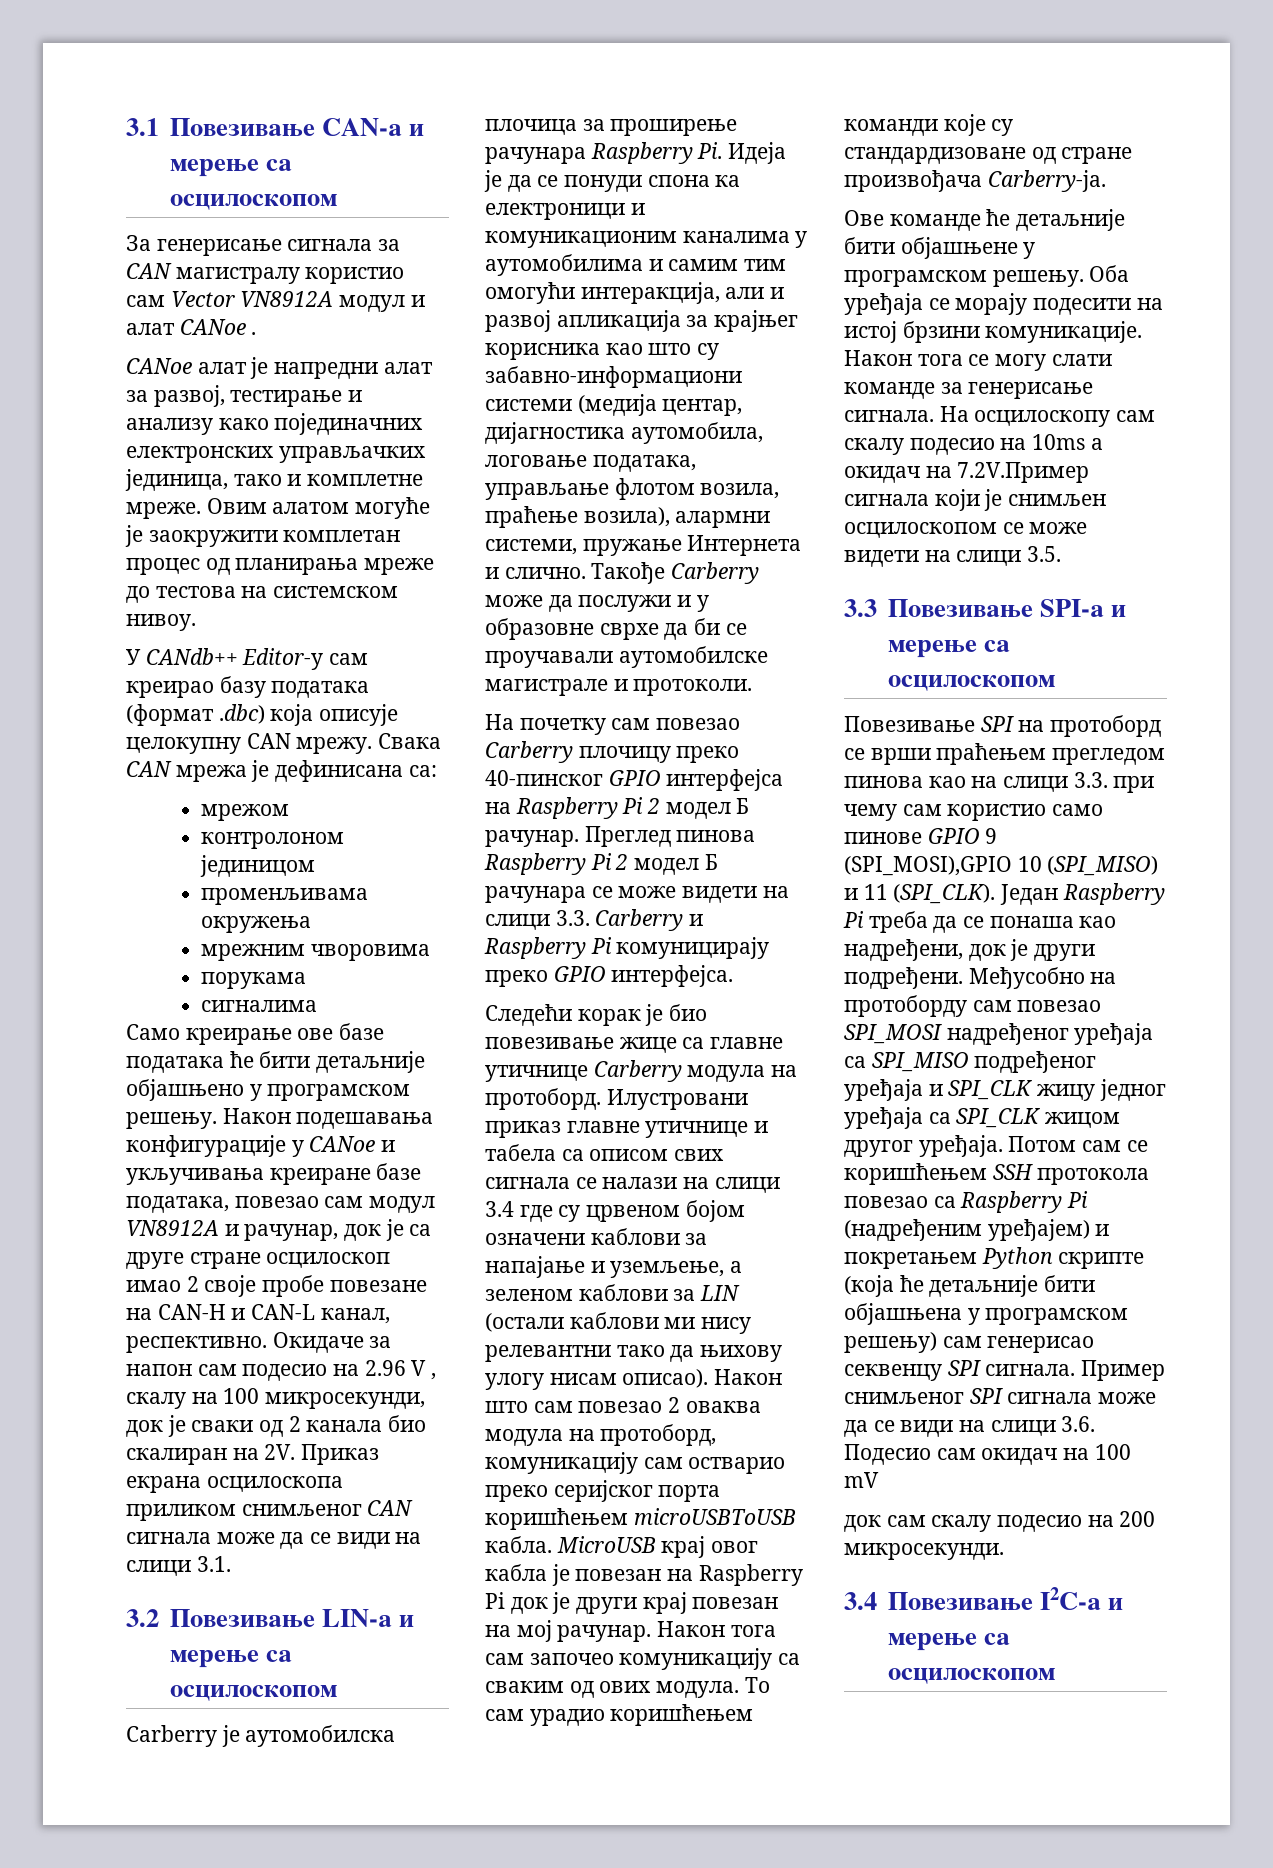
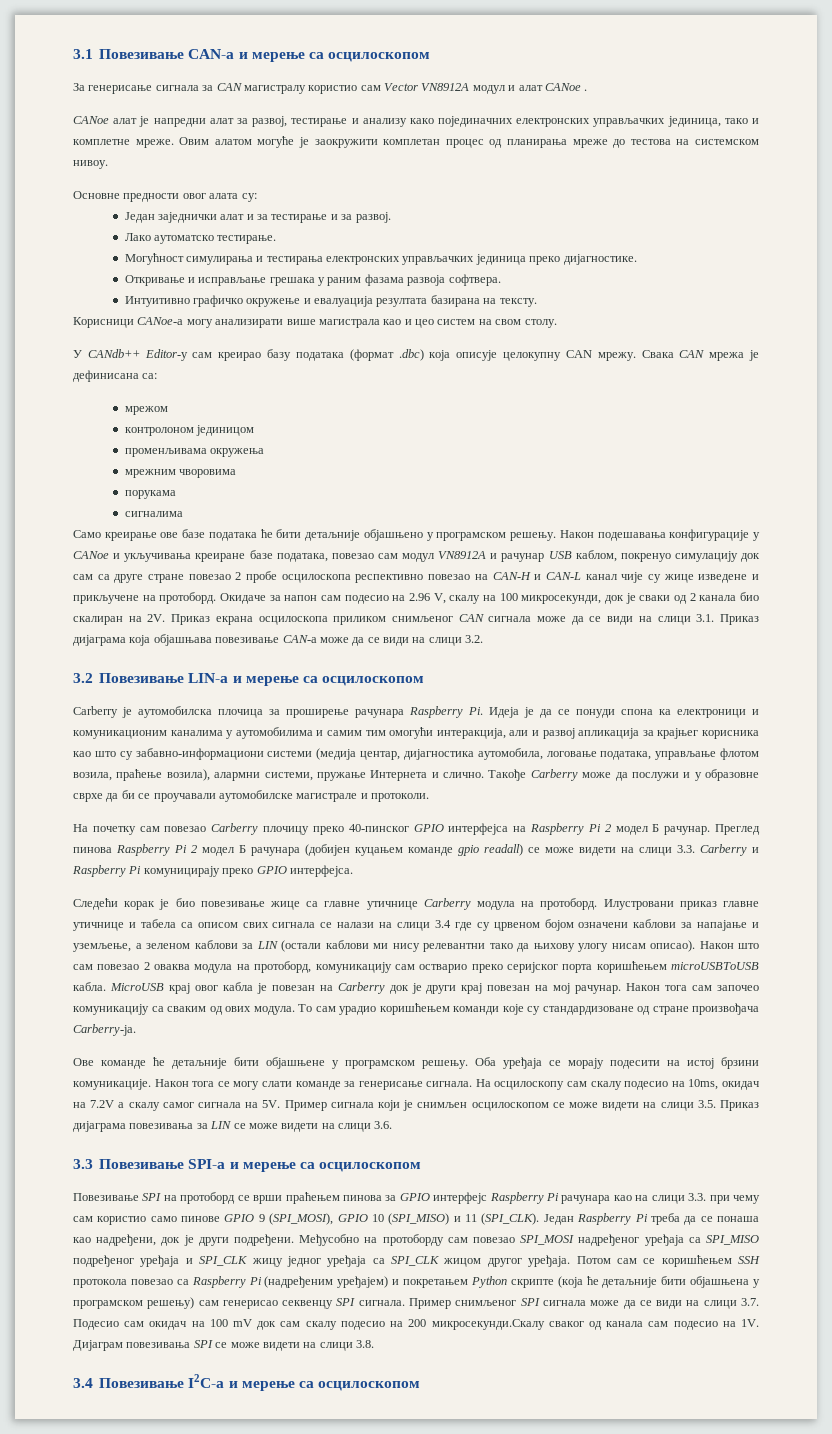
+ Основне предности овог алата су:
+ Један заједнички алат и за тестирање и за развој.
+ Лако аутоматско тестирање.
+ Могућност симулирања и тестирања електронских управљачких јединица преко дијагностике.
+ Откривање и исправљање грешака у раним фазама развоја софтвера.
+ Интуитивно графичко окружење и евалуација резултата базирана на тексту.
+ Корисници CANoe-а могу анализирати више магистрала као и цео систем на свом столу.
- Након подешавања конфигурације у CANoe и укључивања креиране базе података, повезао сам модул VN8912A и рачунар, док је са друге стране осцилоскоп имао 2 своје пробе повезане на CAN-H и CAN-L канал, респективно.
+ Након подешавања конфигурације у CANoe и укључивања креиране базе података, повезао сам модул VN8912A и рачунар USB каблом, покренуо симулацију док сам са друге стране повезао 2 пробе осцилоскопа респективно повезао на CAN-H и CAN-L канал чије су жице изведене и прикључене на протоборд.
- Окидаче за напон сам подесио на 2.96 V , скалу на 100 микросекунди, док је сваки од 2 канала био скалиран на 2V.
+ Окидаче за напон сам подесио на 2.96 V, скалу на 100 микросекунди, док је сваки од 2 канала био скалиран на 2V.
- Приказ екрана осцилоскопа приликом снимљеног CAN сигнала може да се види на слици 3.1.
+ Приказ екрана осцилоскопа приликом снимљеног CAN сигнала може да се види на слици 3.1. Приказ дијаграма која објашњава повезивање CAN-а може да се види на слици 3.2.
- Преглед пинова Raspberry Pi 2 модел Б рачунарa се може видети на слици 3.3. Carberry и Raspberry Pi комуницирају преко GPIO интерфејса.
+ Преглед пинова Raspberry Pi 2 модел Б рачунарa (добијен куцањем команде gpio readall) се може видети на слици 3.3. Carberry и Raspberry Pi комуницирају преко GPIO интерфејса.
- MicroUSB крај овог кабла је повезан на Raspberry Pi док је други крај повезан на мој рачунар.
+ MicroUSB крај овог кабла је повезан на Carberry док је други крај повезан на мој рачунар.
- На осцилоскопу сам скалу подесио на 10ms а окидач на 7.2V.Пример сигнала који је снимљен осцилоскопом се може видети на слици 3.5.
+ На осцилоскопу сам скалу подесио на 10ms, окидач на 7.2V а скалу самог сигнала на 5V. Пример сигнала који је снимљен осцилоскопом се може видети на слици 3.5. Приказ дијаграма повезивања за LIN се може видети на слици 3.6.
- Повезивање SPI на протоборд се врши праћењем прегледом пинова као на слици 3.3. при чему сам користио само пинове GPIO 9 (SPI_MOSI),GPIO 10 (SPI_MISO) и 11 (SPI_CLK).
+ Повезивање SPI на протоборд се врши праћењем пинова за GPIO интерфејс Raspberry Pi рачунара као на слици 3.3. при чему сам користио само пинове GPIO 9 (SPI_MOSI), GPIO 10 (SPI_MISO) и 11 (SPI_CLK).
- Пример снимљеног SPI сигнала може да се види на слици 3.6. Подесио сам окидач на 100 mV
- док сам скалу подесио на 200 микросекунди.
+ Пример снимљеног SPI сигнала може да се види на слици 3.7. Подесио сам окидач на 100 mV док сам скалу подесио на 200 микросекунди.Скалу сваког од канала сам подесио на 1V. Дијаграм повезивања SPI се може видети на слици 3.8.

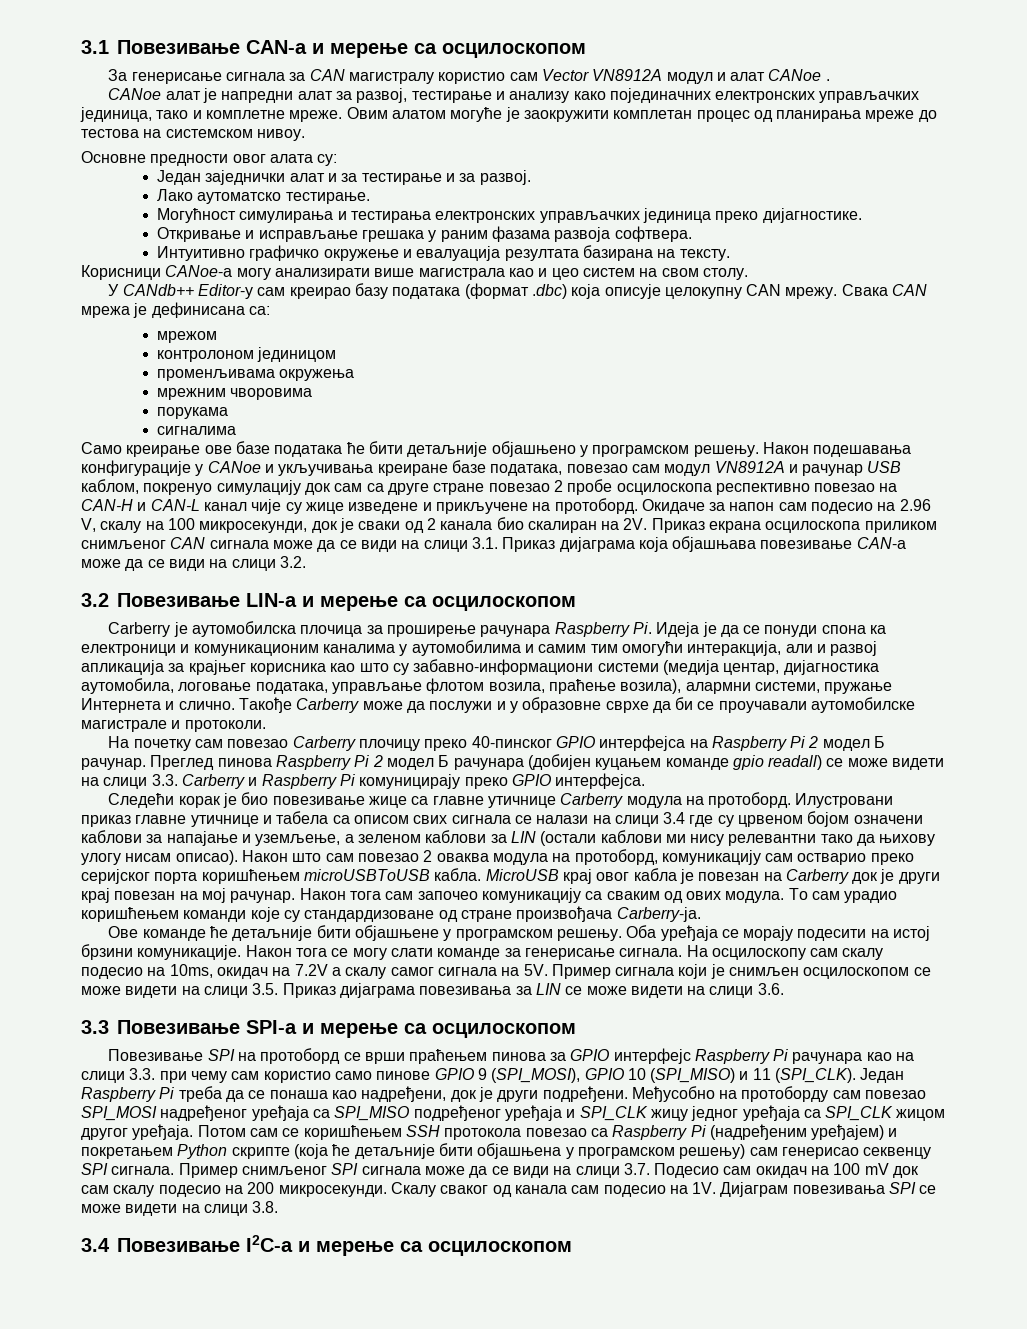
- Пример снимљеног SPI сигнала може да се види на слици 3.7. Подесио сам окидач на 100 mV док сам скалу подесио на 200 микросекунди.Скалу сваког од канала сам подесио на 1V.
+ Пример снимљеног SPI сигнала може да се види на слици 3.7. Подесио сам окидач на 100 mV док сам скалу подесио на 200 микросекунди. Скалу сваког од канала сам подесио на 1V.

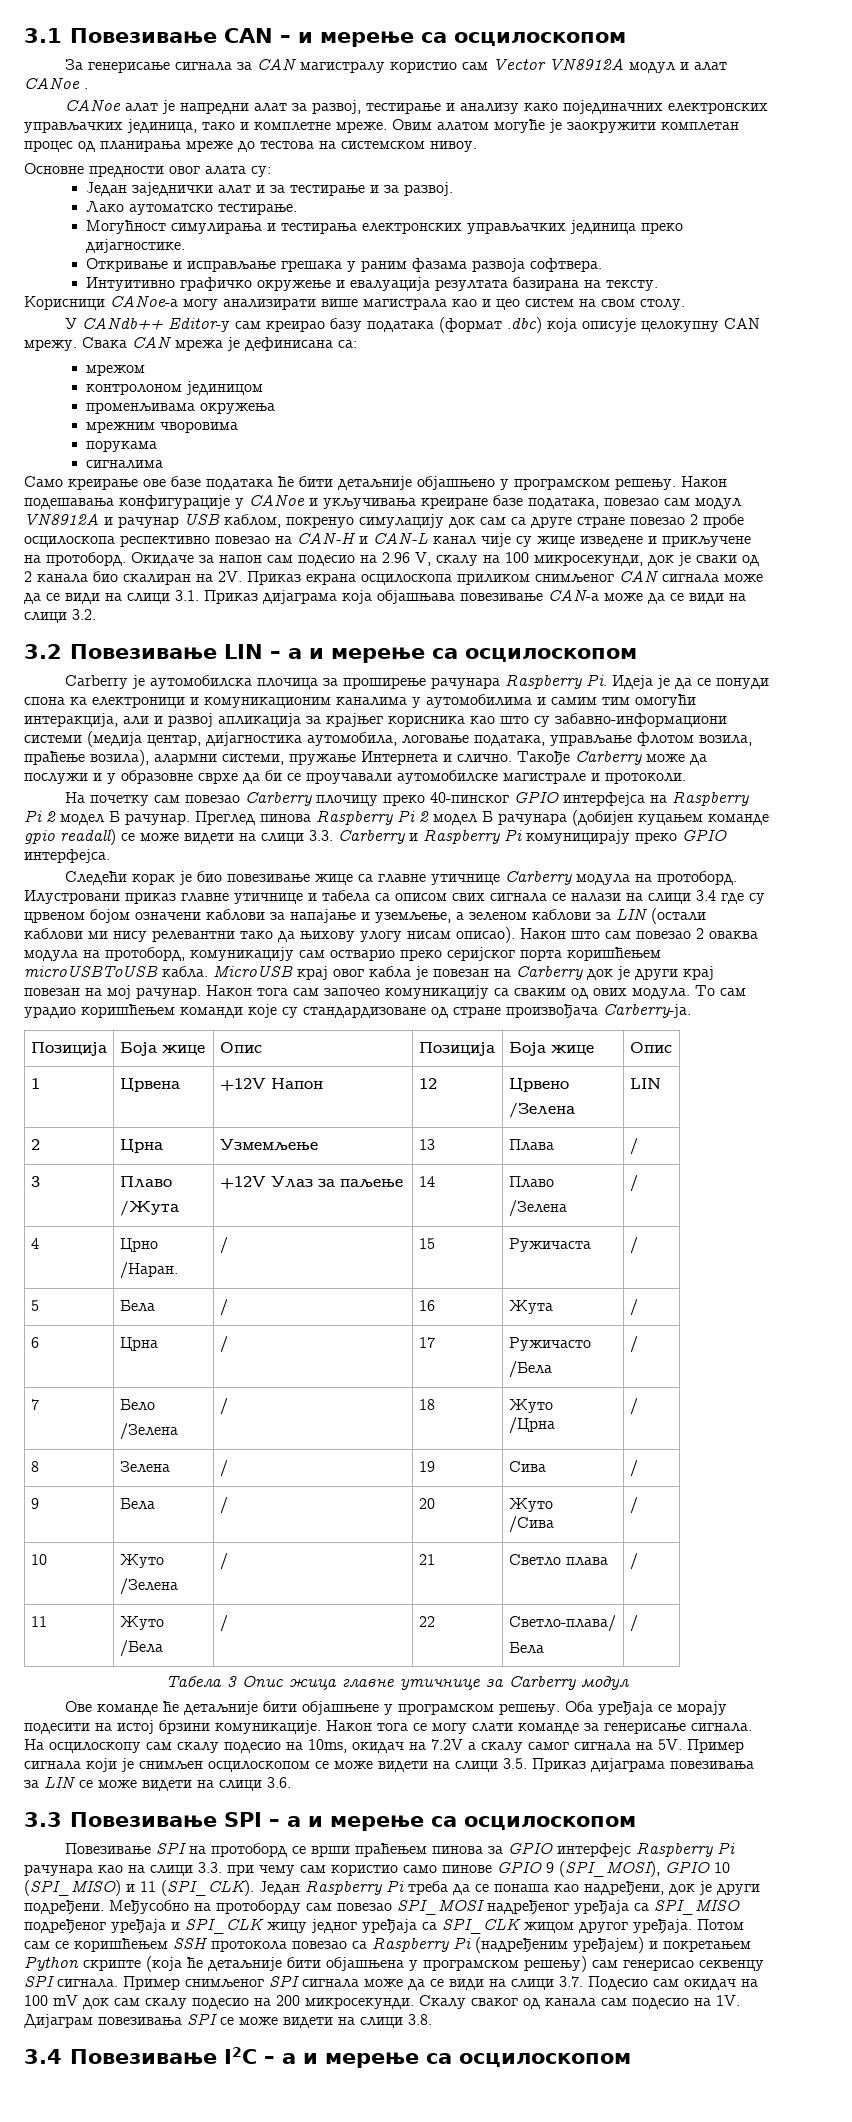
- 3.1 Повезивање CAN-а и мерење са осцилоскопом
+ 3.1 Повезивање CAN – и мерење са осцилоскопом
- 3.2 Повезивање LIN-а и мерење са осцилоскопом
+ 3.2 Повезивање LIN – а и мерење са осцилоскопом
+ Позиција | Боја жице | Опис | Позиција | Боја жице | Опис
+ 1 | Црвена | +12V Напон | 12 | Црвено
+ /Зелена | LIN
+ 2 | Црна | Узмемљење | 13 | Плава | /
+ 3 | Плаво
+ /Жута | +12V Улаз за паљење | 14 | Плаво
+ /Зелена | /
+ 4 | Црно
+ /Наран. | / | 15 | Ружичаста | /
+ 5 | Бела | / | 16 | Жута | /
+ 6 | Црна | / | 17 | Ружичасто
+ /Бела | /
+ 7 | Бело
+ /Зелена | / | 18 | Жуто
+ /Црна | /
+ 8 | Зелена | / | 19 | Сива | /
+ 9 | Бела | / | 20 | Жуто
+ /Сива | /
+ 10 | Жуто
+ /Зелена | / | 21 | Светло плава | /
+ 11 | Жуто
+ /Бела | / | 22 | Светло-плава/
+ Бела | /
+ Табела 3 Опис жица главне утичнице за Carberry модул
- 3.3 Повезивање SPI-а и мерење са осцилоскопом
+ 3.3 Повезивање SPI – а и мерење са осцилоскопом
- 3.4 Повезивање I2C-а и мерење са осцилоскопом
+ 3.4 Повезивање I2C – а и мерење са осцилоскопом

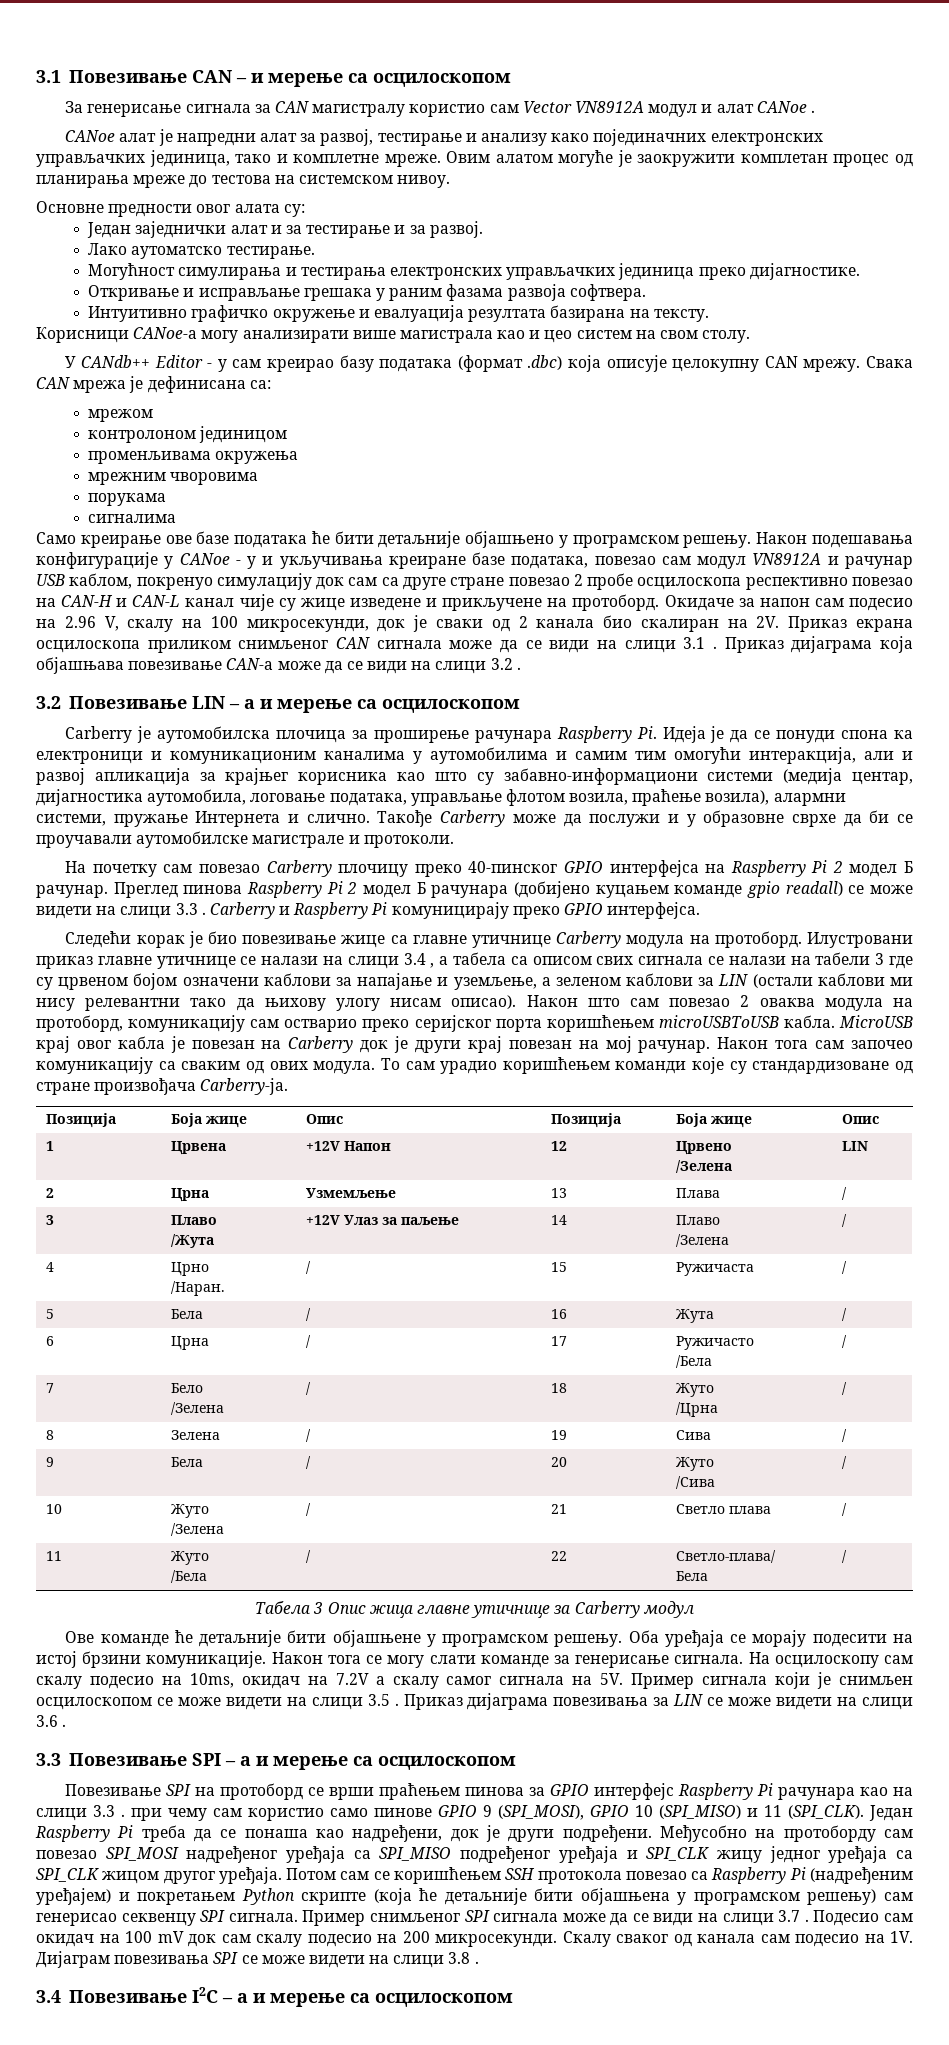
- У CANdb++ Editor-у сам креирао базу података (формат .dbc) која описује целокупну CAN мрежу.
+ У CANdb++ Editor - у сам креирао базу података (формат .dbc) која описује целокупну CAN мрежу.
- Након подешавања конфигурације у CANoe и укључивања креиране базе података, повезао сам модул VN8912A и рачунар USB каблом, покренуо симулацију док сам са друге стране повезао 2 пробе осцилоскопа респективно повезао на CAN-H и CAN-L канал чије су жице изведене и прикључене на протоборд.
+ Након подешавања конфигурације у CANoe - у и укључивања креиране базе података, повезао сам модул VN8912A и рачунар USB каблом, покренуо симулацију док сам са друге стране повезао 2 пробе осцилоскопа респективно повезао на CAN-H и CAN-L канал чије су жице изведене и прикључене на протоборд.
- Приказ екрана осцилоскопа приликом снимљеног CAN сигнала може да се види на слици 3.1. Приказ дијаграма која објашњава повезивање CAN-а може да се види на слици 3.2.
+ Приказ екрана осцилоскопа приликом снимљеног CAN сигнала може да се види на слици 3.1 . Приказ дијаграма која објашњава повезивање CAN-а може да се види на слици 3.2 .
- Преглед пинова Raspberry Pi 2 модел Б рачунарa (добијен куцањем команде gpio readall) се може видети на слици 3.3. Carberry и Raspberry Pi комуницирају преко GPIO интерфејса.
+ Преглед пинова Raspberry Pi 2 модел Б рачунарa (добијено куцањем команде gpio readall) се може видети на слици 3.3 . Carberry и Raspberry Pi комуницирају преко GPIO интерфејса.
- Илустровани приказ главне утичнице и табела са описом свих сигнала се налази на слици 3.4 где су црвеном бојом означени каблови за напајање и уземљење, а зеленом каблови за LIN (остали каблови ми нису релевантни тако да њихову улогу нисам описао).
+ Илустровани приказ главне утичнице се налази на слици 3.4 , а табела са описом свих сигнала се налази на табели 3 где су црвеном бојом означени каблови за напајање и уземљење, а зеленом каблови за LIN (остали каблови ми нису релевантни тако да њихову улогу нисам описао).
- Пример сигнала који је снимљен осцилоскопом се може видети на слици 3.5. Приказ дијаграма повезивања за LIN се може видети на слици 3.6.
+ Пример сигнала који је снимљен осцилоскопом се може видети на слици 3.5 . Приказ дијаграма повезивања за LIN се може видети на слици 3.6 .
- Повезивање SPI на протоборд се врши праћењем пинова за GPIO интерфејс Raspberry Pi рачунара као на слици 3.3. при чему сам користио само пинове GPIO 9 (SPI_MOSI), GPIO 10 (SPI_MISO) и 11 (SPI_CLK).
+ Повезивање SPI на протоборд се врши праћењем пинова за GPIO интерфејс Raspberry Pi рачунара као на слици 3.3 . при чему сам користио само пинове GPIO 9 (SPI_MOSI), GPIO 10 (SPI_MISO) и 11 (SPI_CLK).
- Пример снимљеног SPI сигнала може да се види на слици 3.7. Подесио сам окидач на 100 mV док сам скалу подесио на 200 микросекунди.
+ Пример снимљеног SPI сигнала може да се види на слици 3.7 . Подесио сам окидач на 100 mV док сам скалу подесио на 200 микросекунди.
- Дијаграм повезивања SPI се може видети на слици 3.8.
+ Дијаграм повезивања SPI се може видети на слици 3.8 .

